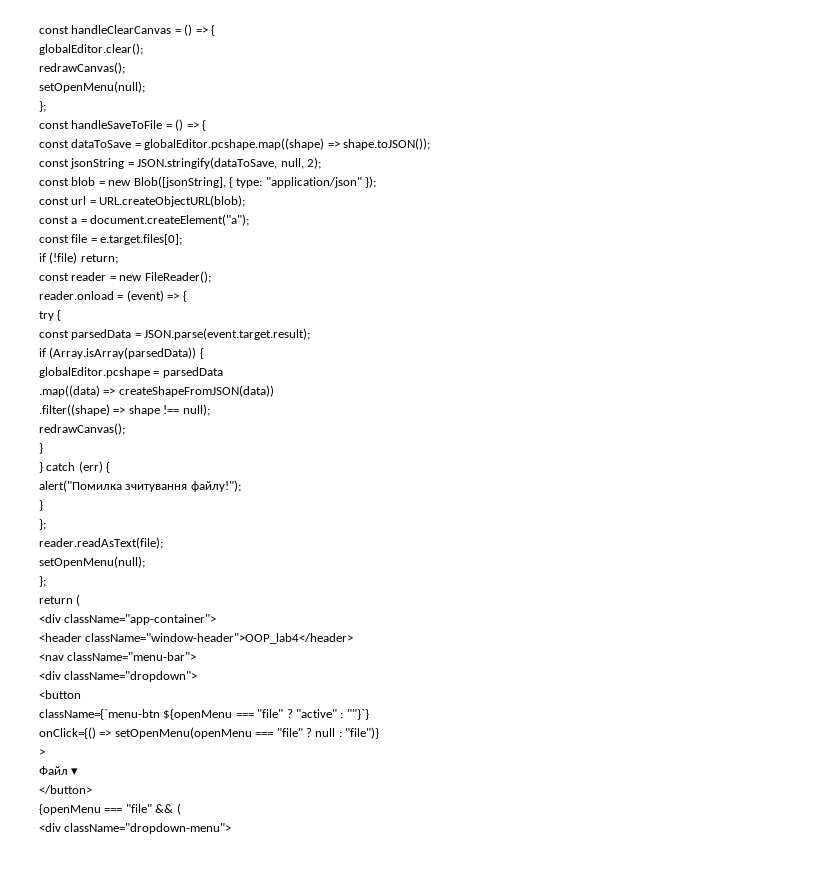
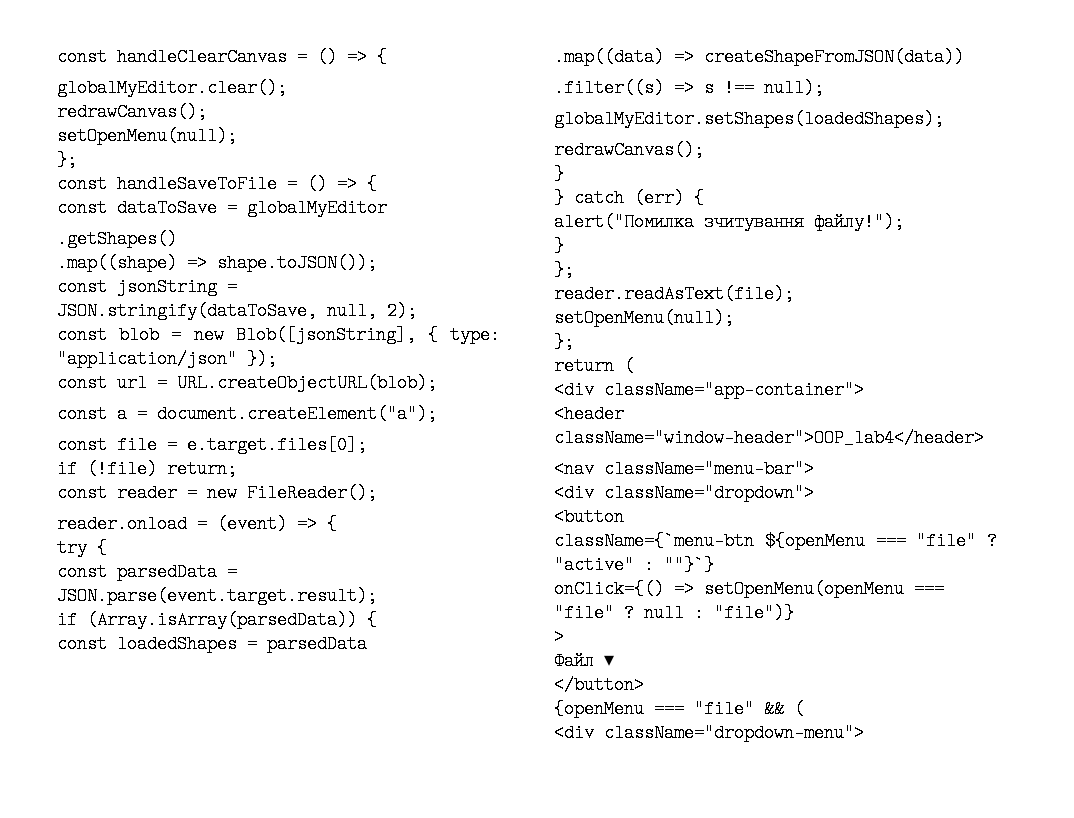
- globalEditor.clear();
+ globalMyEditor.clear();
- const dataToSave = globalEditor.pcshape.map((shape) => shape.toJSON());
+ const dataToSave = globalMyEditor
+ .getShapes()
+ .map((shape) => shape.toJSON());
- globalEditor.pcshape = parsedData
+ const loadedShapes = parsedData
- .filter((shape) => shape !== null);
+ .filter((s) => s !== null);
+ globalMyEditor.setShapes(loadedShapes);

